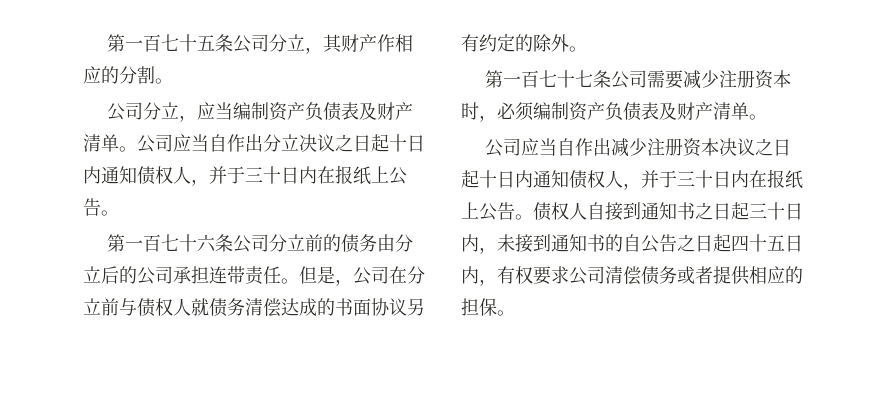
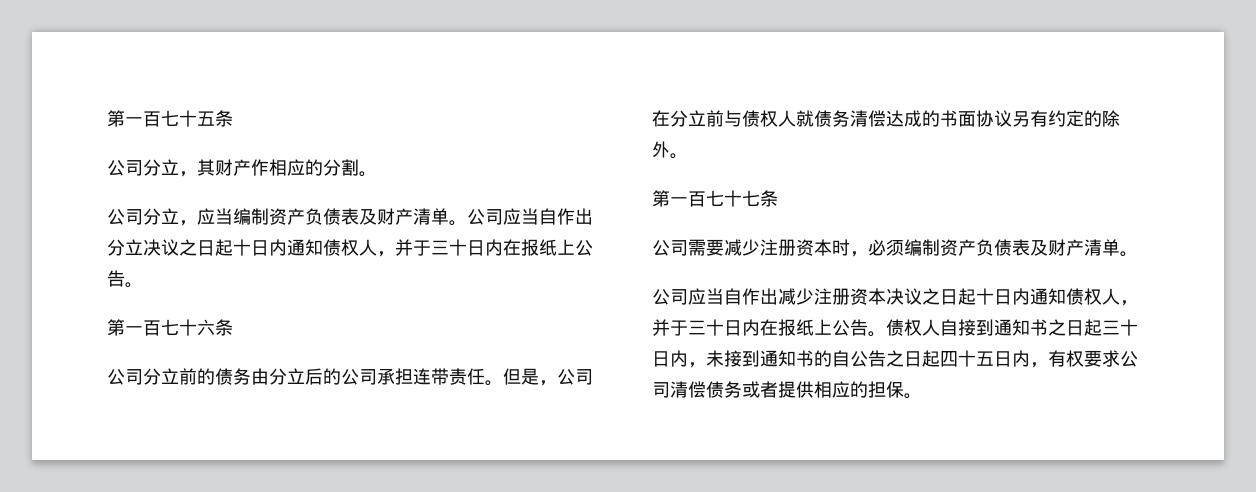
- 第一百七十五条公司分立，其财产作相应的分割。
+ 第一百七十五条
+ 公司分立，其财产作相应的分割。
- 第一百七十六条公司分立前的债务由分立后的公司承担连带责任。
+ 第一百七十六条
+ 公司分立前的债务由分立后的公司承担连带责任。
- 第一百七十七条公司需要减少注册资本时，必须编制资产负债表及财产清单。
+ 第一百七十七条
+ 公司需要减少注册资本时，必须编制资产负债表及财产清单。

